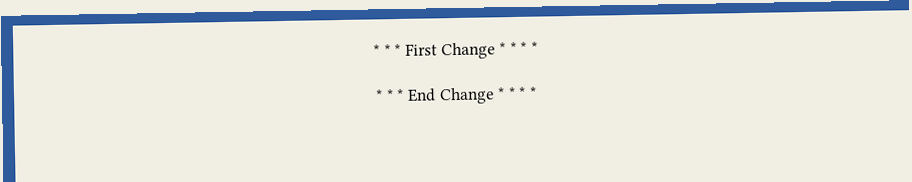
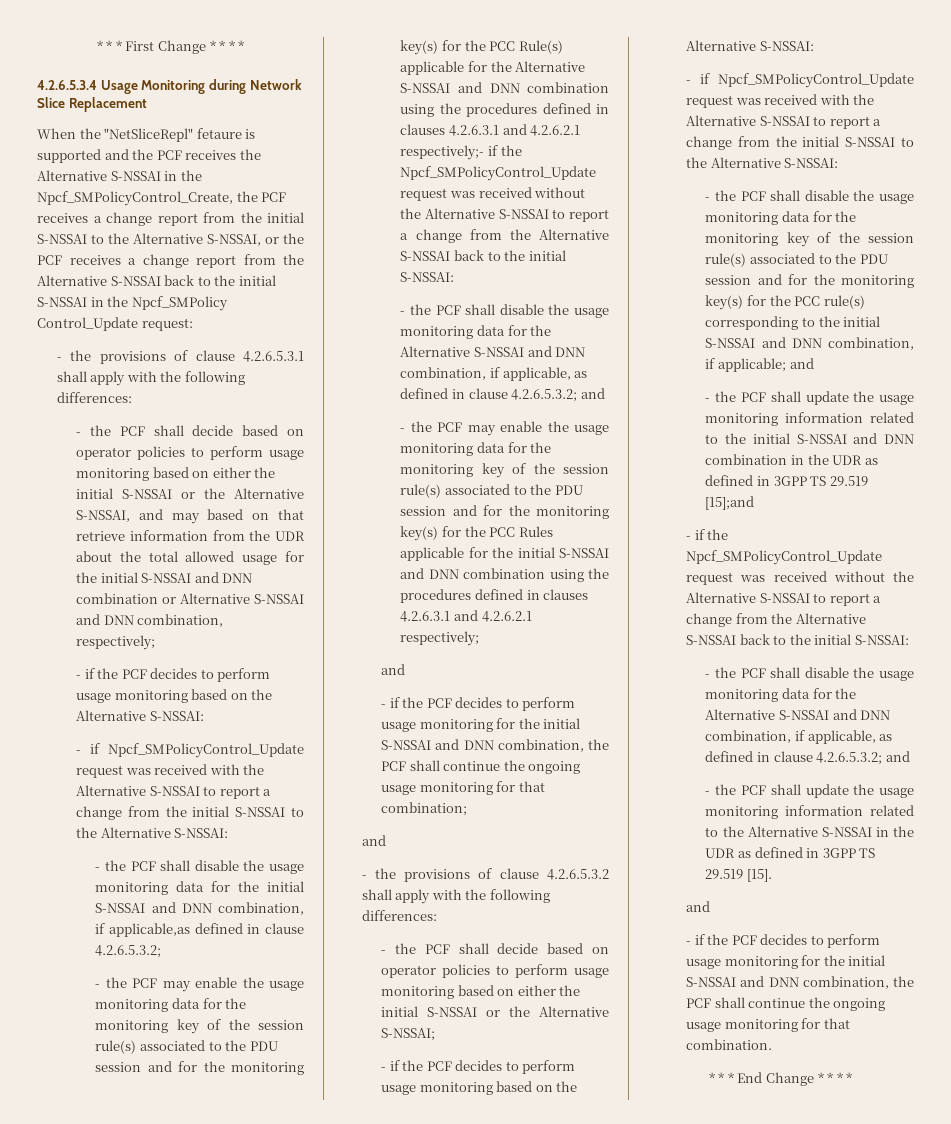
+ 4.2.6.5.3.4 Usage Monitoring during Network Slice Replacement
+ When the "NetSliceRepl" fetaure is supported and the PCF receives the Alternative S-NSSAI in the Npcf_SMPolicyControl_Create, the PCF receives a change report from the initial S-NSSAI to the Alternative S-NSSAI, or the PCF receives a change report from the Alternative S-NSSAI back to the initial S-NSSAI in the Npcf_SMPolicy Control_Update request:
+ - the provisions of clause 4.2.6.5.3.1 shall apply with the following differences:
+ - the PCF shall decide based on operator policies to perform usage monitoring based on either the initial S-NSSAI or the Alternative S-NSSAI, and may based on that retrieve information from the UDR about the total allowed usage for the initial S-NSSAI and DNN combination or Alternative S-NSSAI and DNN combination, respectively;
+ - if the PCF decides to perform usage monitoring based on the Alternative S-NSSAI:
+ - if Npcf_SMPolicyControl_Update request was received with the Alternative S-NSSAI to report a change from the initial S-NSSAI to the Alternative S-NSSAI:
+ - the PCF shall disable the usage monitoring data for the initial S-NSSAI and DNN combination, if applicable,as defined in clause 4.2.6.5.3.2;
+ - the PCF may enable the usage monitoring data for the monitoring key of the session rule(s) associated to the PDU session and for the monitoring key(s) for the PCC Rule(s) applicable for the Alternative S-NSSAI and DNN combination using the procedures defined in clauses 4.2.6.3.1 and 4.2.6.2.1 respectively;- if the Npcf_SMPolicyControl_Update request was received without the Alternative S-NSSAI to report a change from the Alternative S-NSSAI back to the initial S-NSSAI:
+ - the PCF shall disable the usage monitoring data for the Alternative S-NSSAI and DNN combination, if applicable, as defined in clause 4.2.6.5.3.2; and
+ - the PCF may enable the usage monitoring data for the monitoring key of the session rule(s) associated to the PDU session and for the monitoring key(s) for the PCC Rules applicable for the initial S-NSSAI and DNN combination using the procedures defined in clauses 4.2.6.3.1 and 4.2.6.2.1 respectively;
+ and
+ - if the PCF decides to perform usage monitoring for the initial S-NSSAI and DNN combination, the PCF shall continue the ongoing usage monitoring for that combination;
+ and
+ - the provisions of clause 4.2.6.5.3.2 shall apply with the following differences:
+ - the PCF shall decide based on operator policies to perform usage monitoring based on either the initial S-NSSAI or the Alternative S-NSSAI;
+ - if the PCF decides to perform usage monitoring based on the Alternative S-NSSAI:
+ - if Npcf_SMPolicyControl_Update request was received with the Alternative S-NSSAI to report a change from the initial S-NSSAI to the Alternative S-NSSAI:
+ - the PCF shall disable the usage monitoring data for the monitoring key of the session rule(s) associated to the PDU session and for the monitoring key(s) for the PCC rule(s) corresponding to the initial S-NSSAI and DNN combination, if applicable; and
+ - the PCF shall update the usage monitoring information related to the initial S-NSSAI and DNN combination in the UDR as defined in 3GPP TS 29.519 [15];and
+ - if the Npcf_SMPolicyControl_Update request was received without the Alternative S-NSSAI to report a change from the Alternative S-NSSAI back to the initial S-NSSAI:
+ - the PCF shall disable the usage monitoring data for the Alternative S-NSSAI and DNN combination, if applicable, as defined in clause 4.2.6.5.3.2; and
+ - the PCF shall update the usage monitoring information related to the Alternative S-NSSAI in the UDR as defined in 3GPP TS 29.519 [15].
+ and
+ - if the PCF decides to perform usage monitoring for the initial S-NSSAI and DNN combination, the PCF shall continue the ongoing usage monitoring for that combination.

